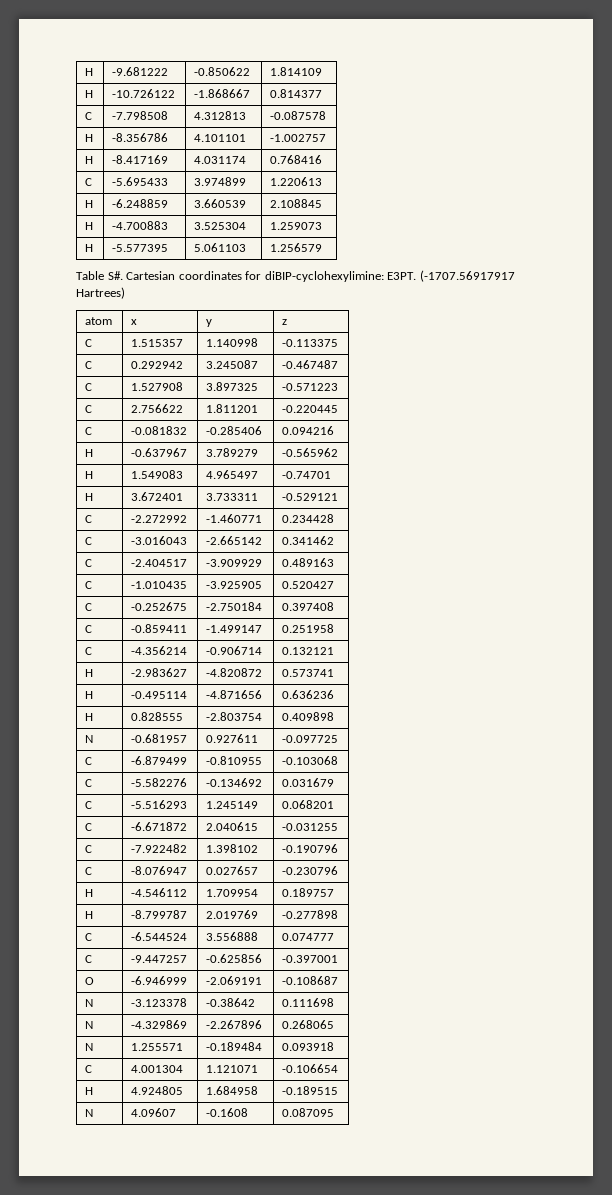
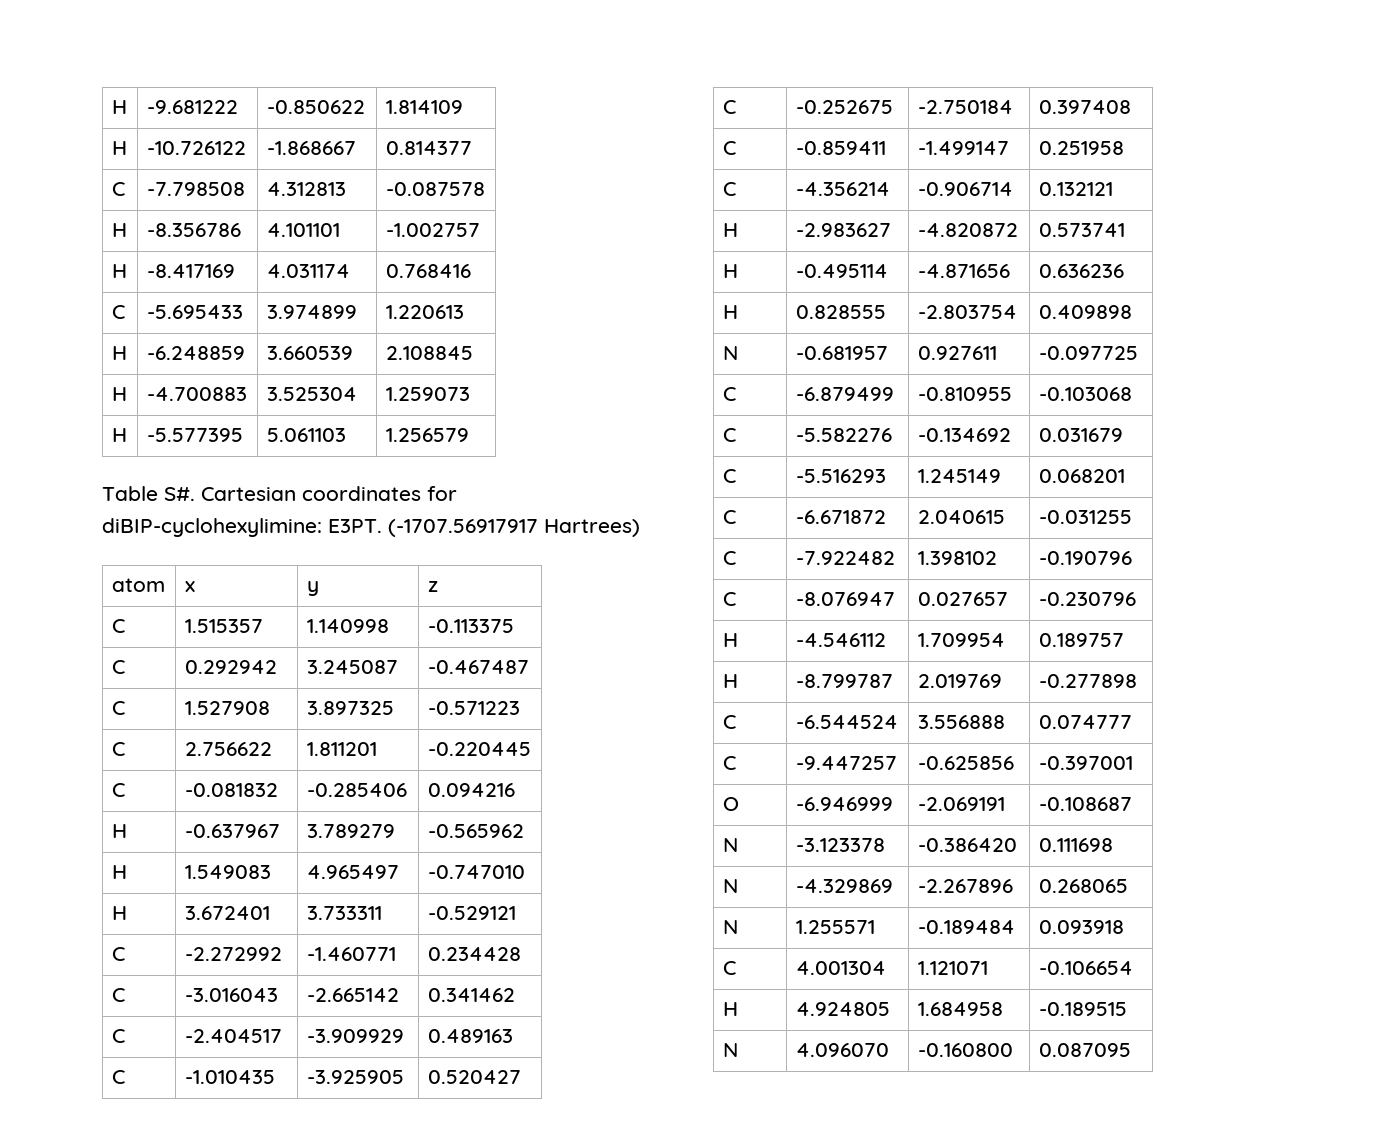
- H | 1.549083 | 4.965497 | -0.74701
+ H | 1.549083 | 4.965497 | -0.747010
- N | -3.123378 | -0.38642 | 0.111698
+ N | -3.123378 | -0.386420 | 0.111698
- N | 4.09607 | -0.1608 | 0.087095
+ N | 4.096070 | -0.160800 | 0.087095

